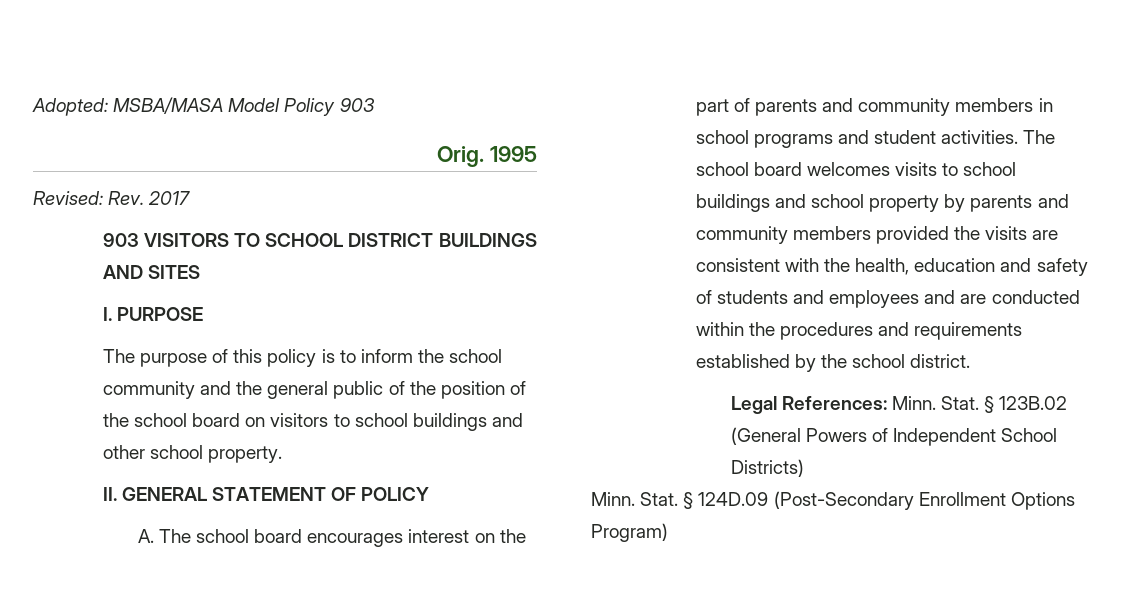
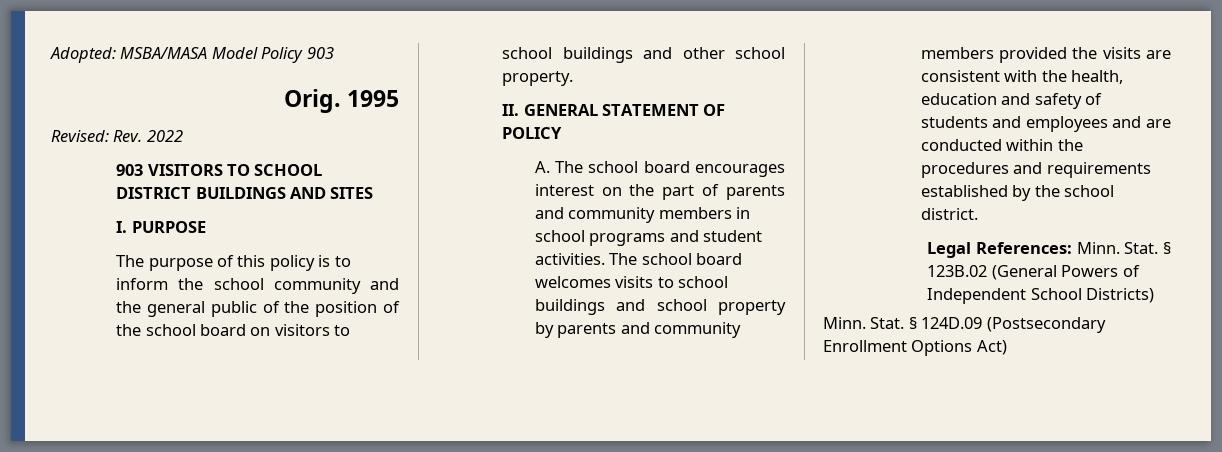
- Revised: Rev. 2017
+ Revised: Rev. 2022
- § 124D.09 (Post-Secondary Enrollment Options Program)
+ § 124D.09 (Postsecondary Enrollment Options Act)

